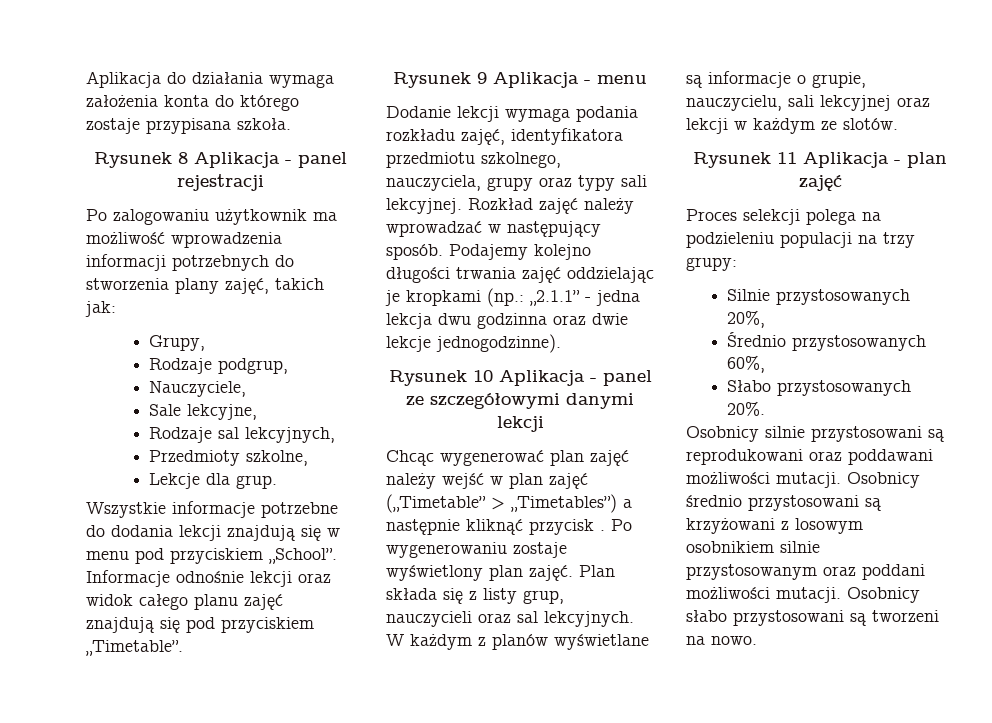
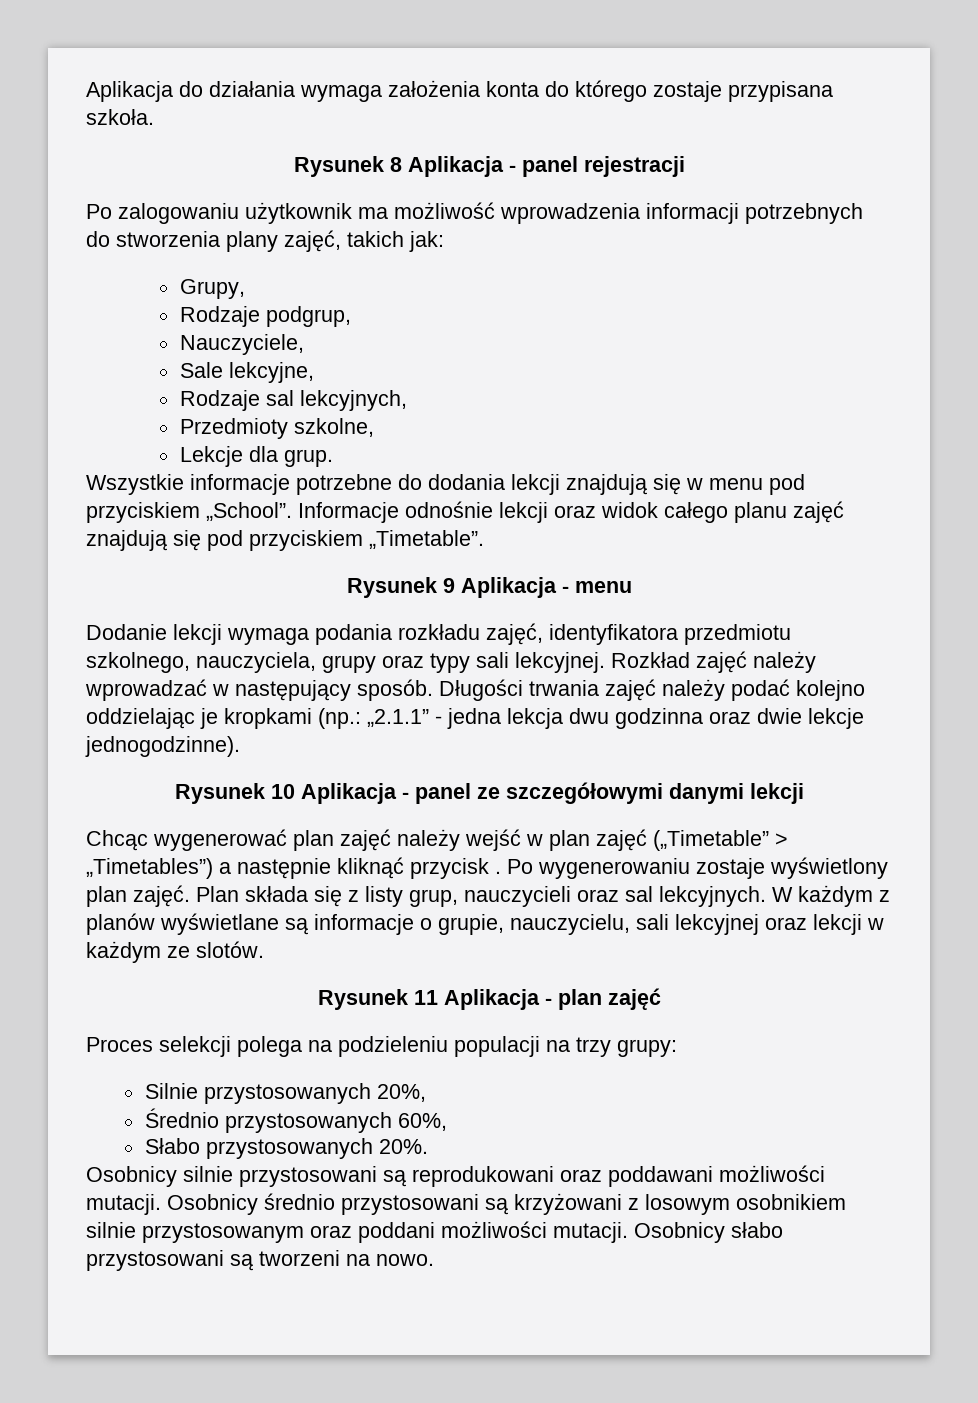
- Podajemy kolejno długości trwania zajęć oddzielając je kropkami (np.: „2.1.1” - jedna lekcja dwu godzinna oraz dwie lekcje jednogodzinne).
+ Długości trwania zajęć należy podać kolejno oddzielając je kropkami (np.: „2.1.1” - jedna lekcja dwu godzinna oraz dwie lekcje jednogodzinne).

